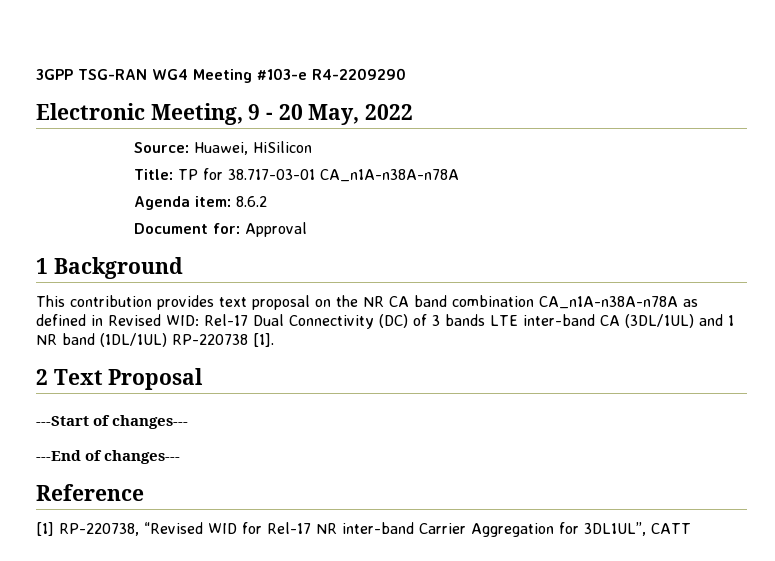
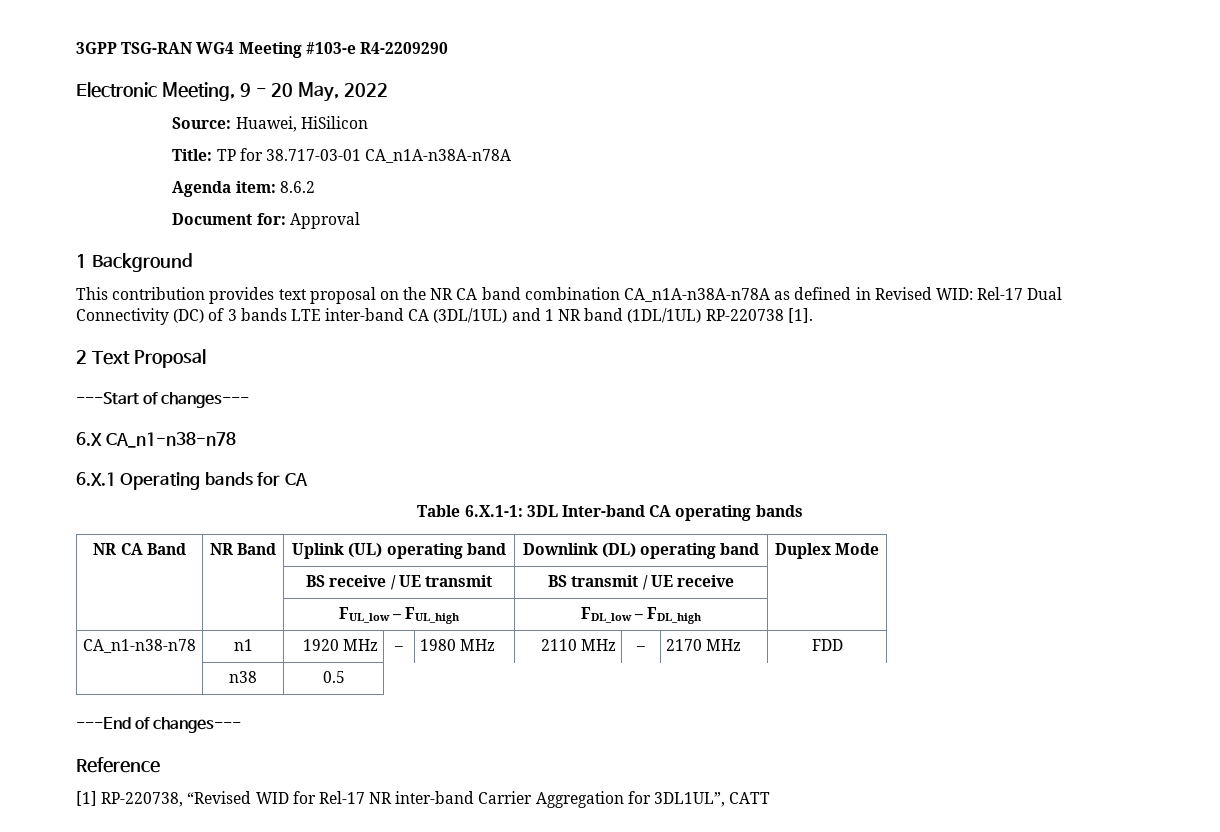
+ 6.X CA_n1-n38-n78
+ 6.X.1 Operating bands for CA
+ Table 6.X.1-1: 3DL Inter-band CA operating bands
+ NR CA Band | NR Band | Uplink (UL) operating band | Downlink (DL) operating band | Duplex Mode
+ | | BS receive / UE transmit | BS transmit / UE receive |
+ | | FUL_low – FUL_high | FDL_low – FDL_high |
+ CA_n1-n38-n78 | n1 | 1920 MHz | – | 1980 MHz | 2110 MHz | – | 2170 MHz | FDD
+ | n38 | 0.5

